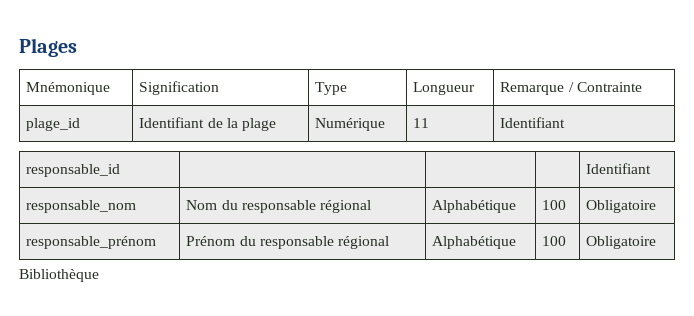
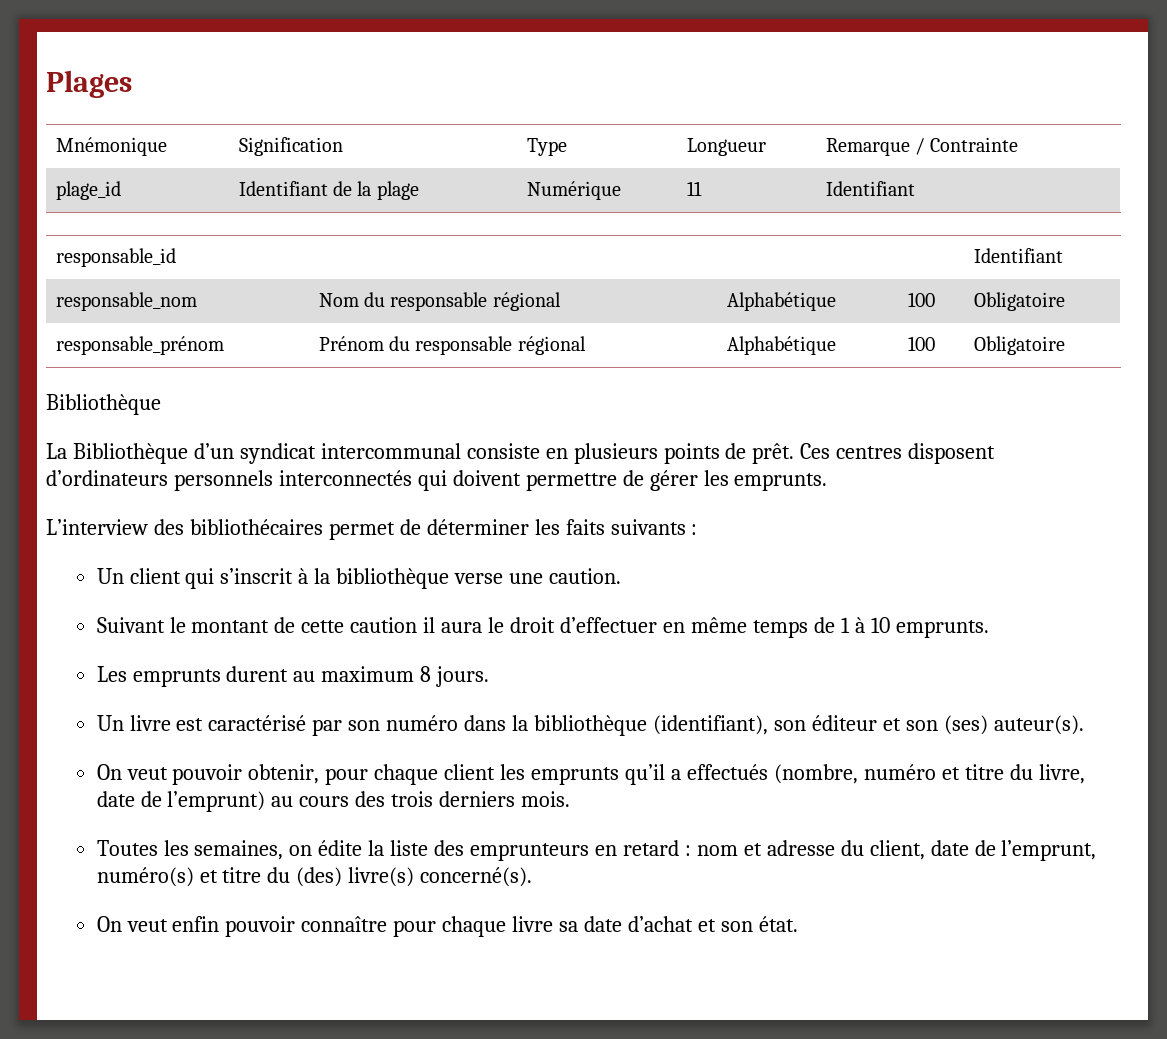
+ La Bibliothèque d’un syndicat intercommunal consiste en plusieurs points de prêt. Ces centres disposent d’ordinateurs personnels interconnectés qui doivent permettre de gérer les emprunts.
+ L’interview des bibliothécaires permet de déterminer les faits suivants :
+ Un client qui s’inscrit à la bibliothèque verse une caution.
+ Suivant le montant de cette caution il aura le droit d’effectuer en même temps de 1 à 10 emprunts.
+ Les emprunts durent au maximum 8 jours.
+ Un livre est caractérisé par son numéro dans la bibliothèque (identifiant), son éditeur et son (ses) auteur(s).
+ On veut pouvoir obtenir, pour chaque client les emprunts qu’il a effectués (nombre, numéro et titre du livre, date de l’emprunt) au cours des trois derniers mois.
+ Toutes les semaines, on édite la liste des emprunteurs en retard : nom et adresse du client, date de l’emprunt, numéro(s) et titre du (des) livre(s) concerné(s).
+ On veut enfin pouvoir connaître pour chaque livre sa date d’achat et son état.

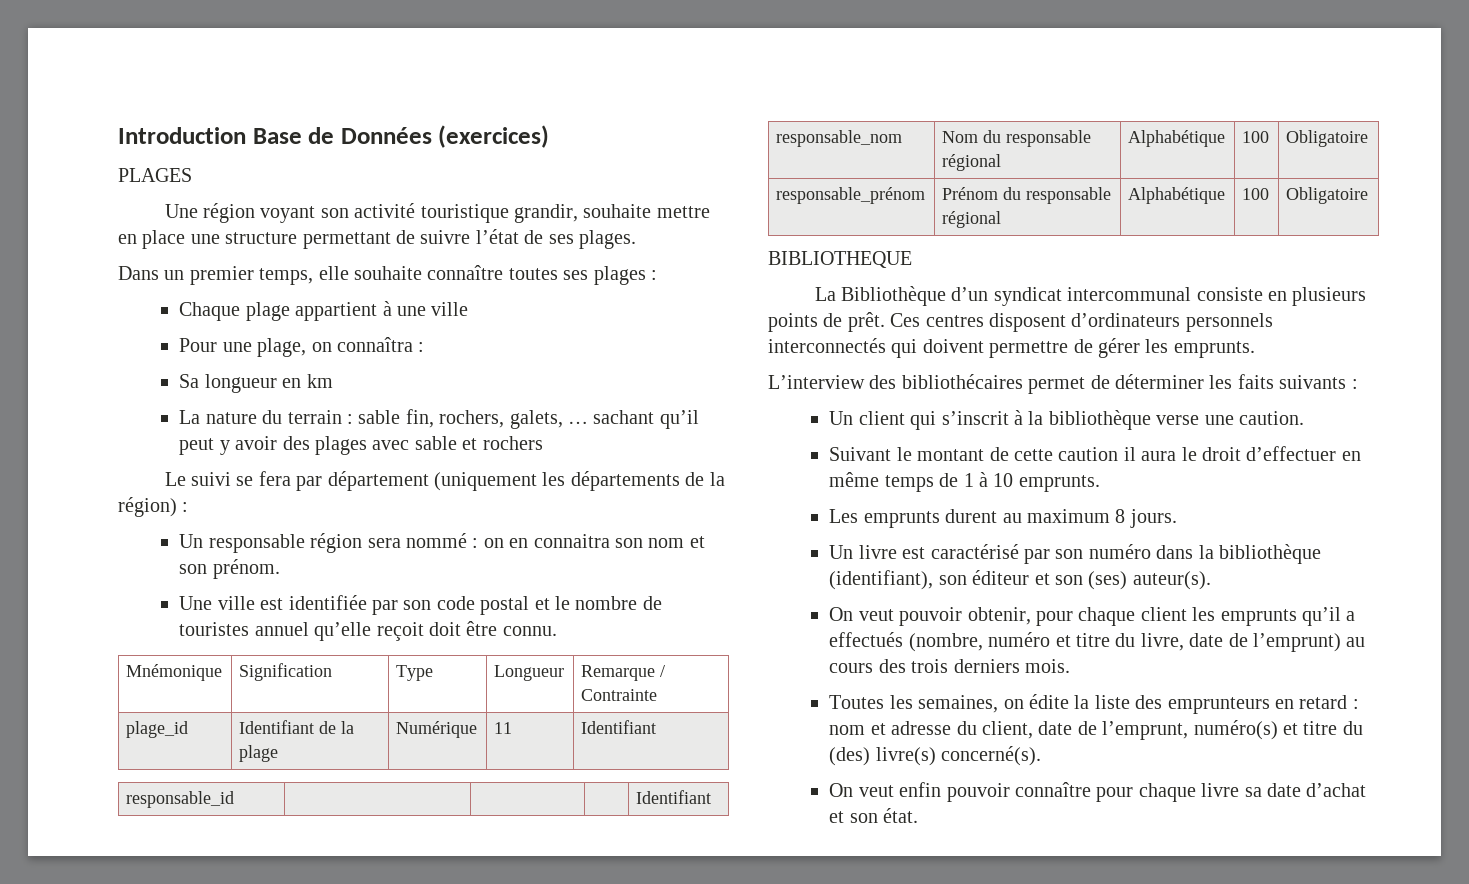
- Plages
+ Introduction Base de Données (exercices)
+ PLAGES
+ Une région voyant son activité touristique grandir, souhaite mettre en place une structure permettant de suivre l’état de ses plages.
+ Dans un premier temps, elle souhaite connaître toutes ses plages :
+ Chaque plage appartient à une ville
+ Pour une plage, on connaîtra :
+ Sa longueur en km
+ La nature du terrain : sable fin, rochers, galets, … sachant qu’il peut y avoir des plages avec sable et rochers
+ Le suivi se fera par département (uniquement les départements de la région) :
+ Un responsable région sera nommé : on en connaitra son nom et son prénom.
+ Une ville est identifiée par son code postal et le nombre de touristes annuel qu’elle reçoit doit être connu.
  responsable_prénom | Prénom du responsable régional | Alphabétique | 100 | Obligatoire
- Bibliothèque
+ BIBLIOTHEQUE

